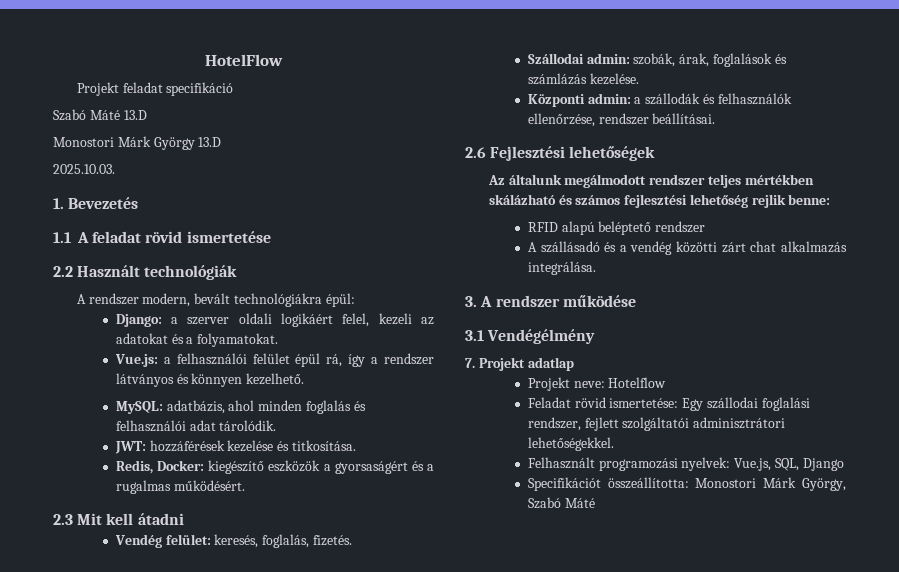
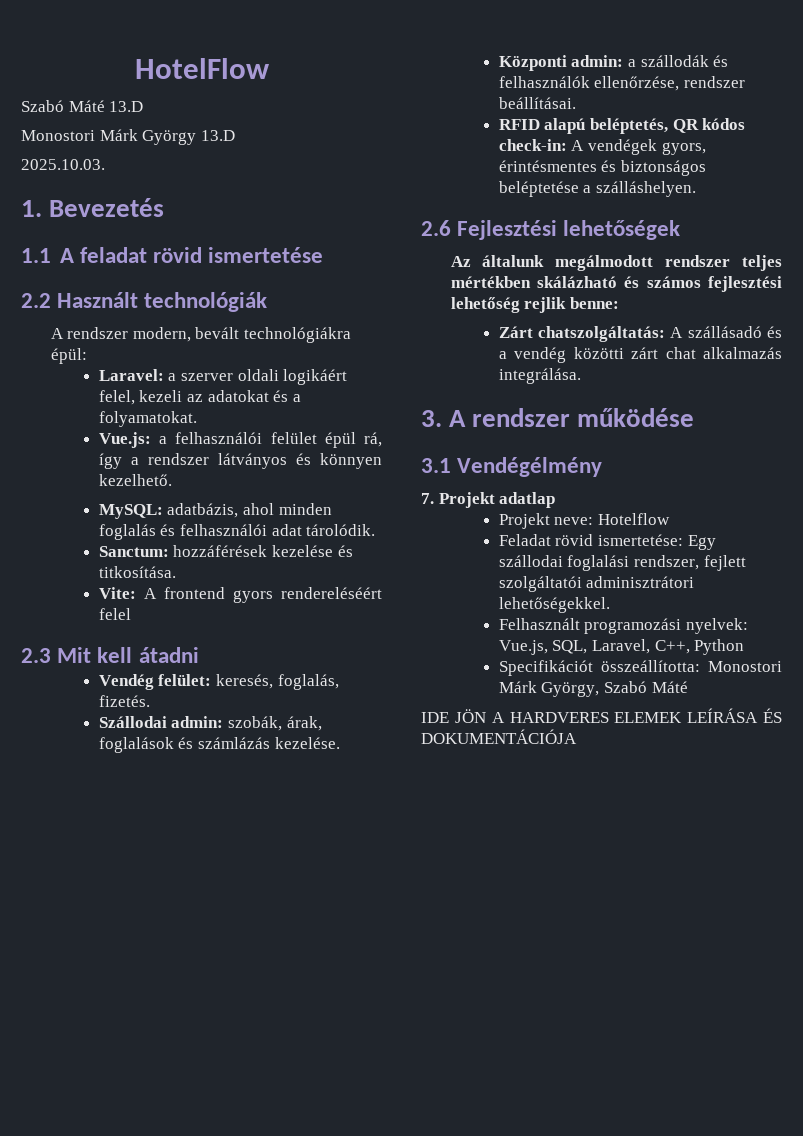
- Projekt feladat specifikáció
- Django: a szerver oldali logikáért felel, kezeli az adatokat és a folyamatokat.
+ Laravel: a szerver oldali logikáért felel, kezeli az adatokat és a folyamatokat.
- JWT: hozzáférések kezelése és titkosítása.
+ Sanctum: hozzáférések kezelése és titkosítása.
- Redis, Docker: kiegészítő eszközök a gyorsaságért és a rugalmas működésért.
+ Vite: A frontend gyors rendereléséért felel
+ RFID alapú beléptetés, QR kódos check-in: A vendégek gyors, érintésmentes és biztonságos beléptetése a szálláshelyen.
- RFID alapú beléptető rendszer
- A szállásadó és a vendég közötti zárt chat alkalmazás integrálása.
+ Zárt chatszolgáltatás: A szállásadó és a vendég közötti zárt chat alkalmazás integrálása.
- Felhasznált programozási nyelvek: Vue.js, SQL, Django
+ Felhasznált programozási nyelvek: Vue.js, SQL, Laravel, C++, Python
+ IDE JÖN A HARDVERES ELEMEK LEÍRÁSA ÉS DOKUMENTÁCIÓJA

